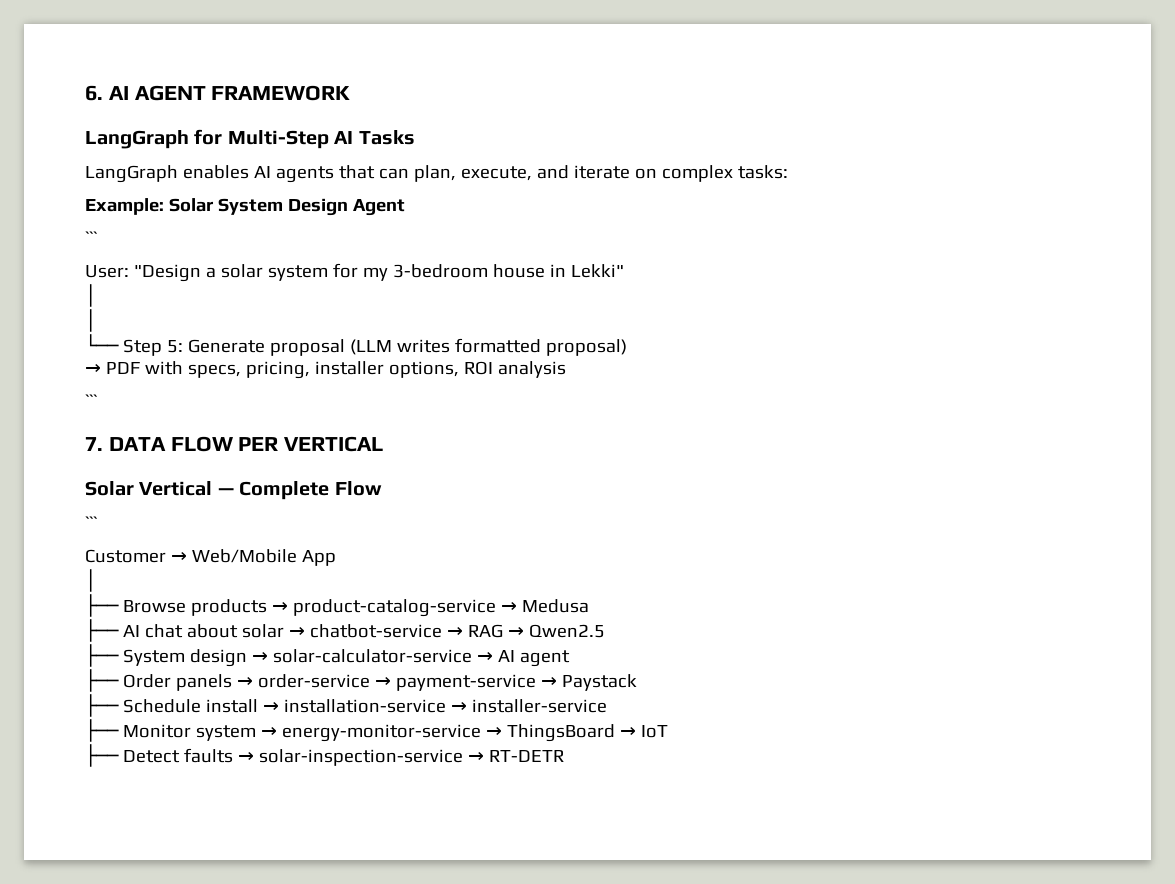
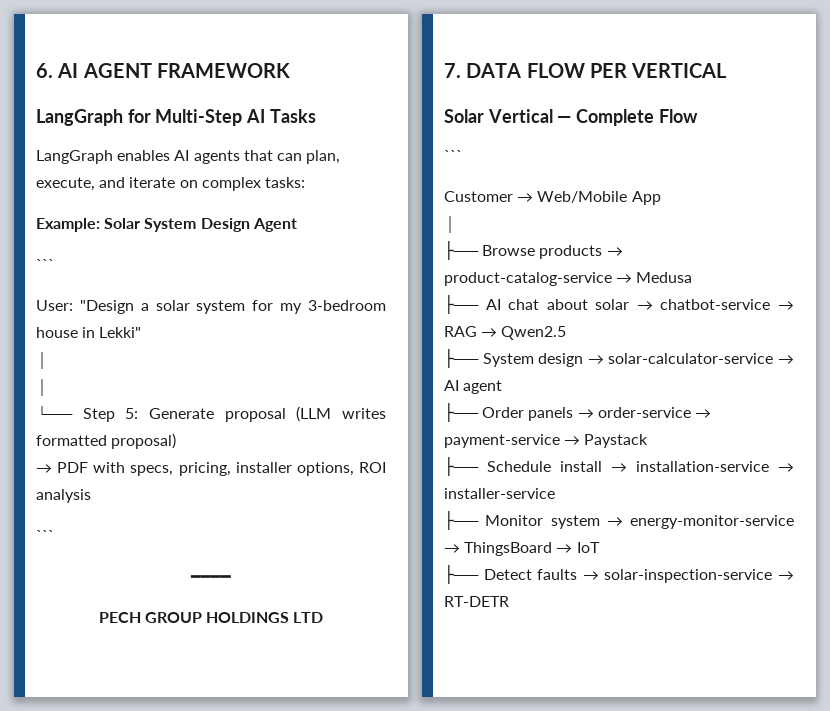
+ ━━━━
+ PECH GROUP HOLDINGS LTD

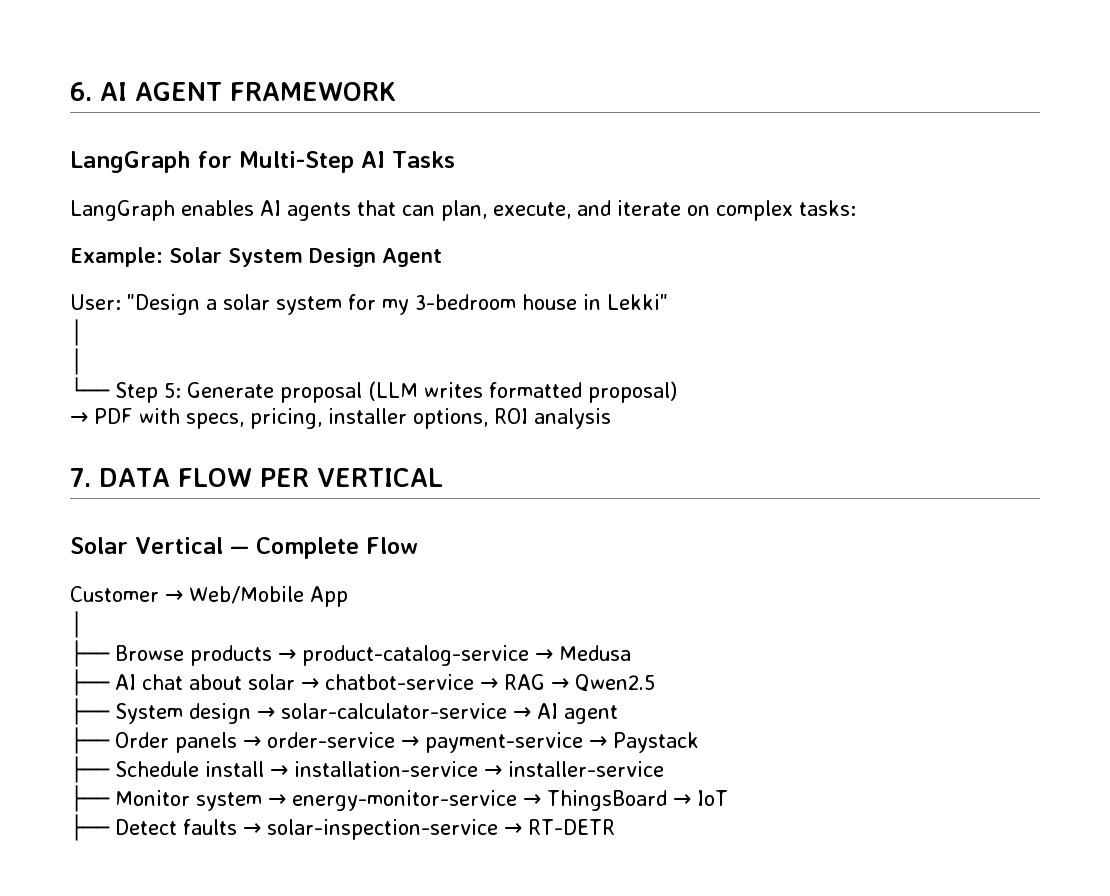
  Example: Solar System Design Agent
- ```
  → PDF with specs, pricing, installer options, ROI analysis
- ```
- ━━━━
- PECH GROUP HOLDINGS LTD
  Solar Vertical — Complete Flow
- ```

